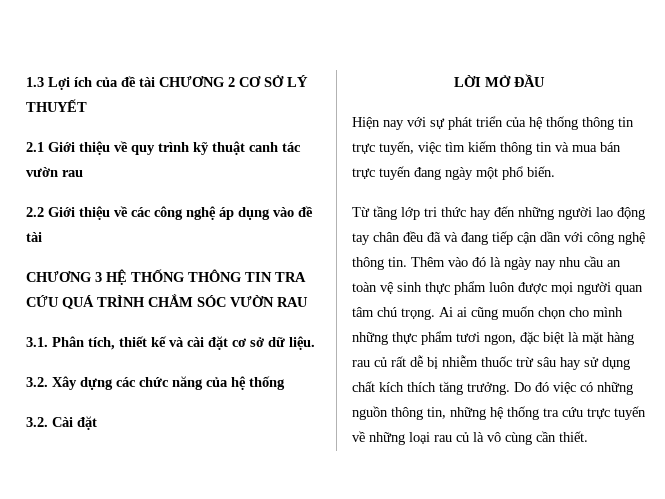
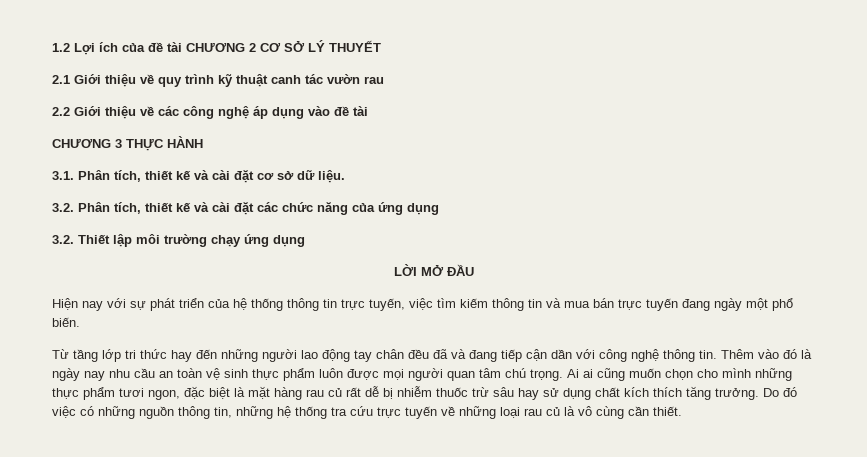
- 1.3 Lợi ích của đề tài CHƯƠNG 2 CƠ SỞ LÝ THUYẾT
+ 1.2 Lợi ích của đề tài CHƯƠNG 2 CƠ SỞ LÝ THUYẾT
- CHƯƠNG 3 HỆ THỐNG THÔNG TIN TRA CỨU QUÁ TRÌNH CHẮM SÓC VƯỜN RAU
+ CHƯƠNG 3 THỰC HÀNH
- 3.2. Xây dựng các chức năng của hệ thống
- 3.2. Cài đặt
+ 3.2. Phân tích, thiết kế và cài đặt các chức năng của ứng dụng
+ 3.2. Thiết lập môi trường chạy ứng dụng

